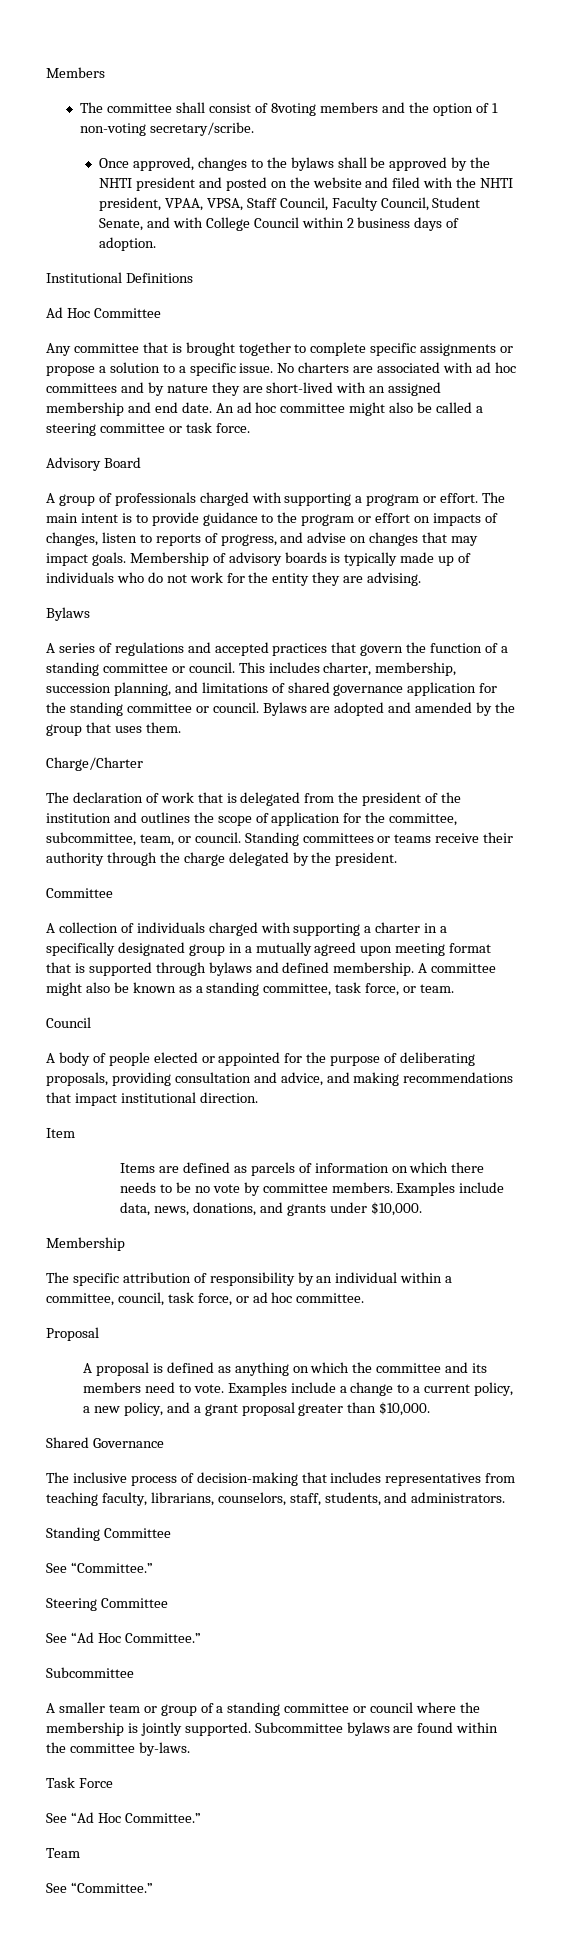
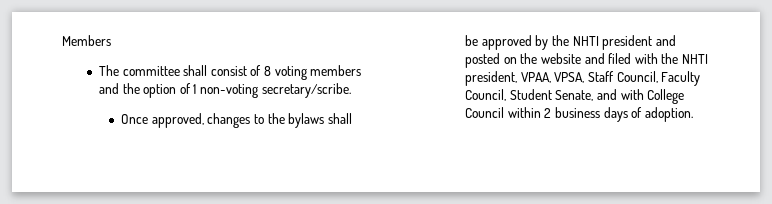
- The committee shall consist of 8voting members and the option of 1 non-voting secretary/scribe.
+ The committee shall consist of 8 voting members and the option of 1 non-voting secretary/scribe.
- Institutional Definitions
- Ad Hoc Committee
- Any committee that is brought together to complete specific assignments or propose a solution to a specific issue. No charters are associated with ad hoc committees and by nature they are short-lived with an assigned membership and end date. An ad hoc committee might also be called a steering committee or task force.
- Advisory Board
- A group of professionals charged with supporting a program or effort. The main intent is to provide guidance to the program or effort on impacts of changes, listen to reports of progress, and advise on changes that may impact goals. Membership of advisory boards is typically made up of individuals who do not work for the entity they are advising.
- Bylaws
- A series of regulations and accepted practices that govern the function of a standing committee or council. This includes charter, membership, succession planning, and limitations of shared governance application for the standing committee or council. Bylaws are adopted and amended by the group that uses them.
- Charge/Charter
- The declaration of work that is delegated from the president of the institution and outlines the scope of application for the committee, subcommittee, team, or council. Standing committees or teams receive their authority through the charge delegated by the president.
- Committee
- A collection of individuals charged with supporting a charter in a specifically designated group in a mutually agreed upon meeting format that is supported through bylaws and defined membership. A committee might also be known as a standing committee, task force, or team.
- Council
- A body of people elected or appointed for the purpose of deliberating proposals, providing consultation and advice, and making recommendations that impact institutional direction.
- Item
- Items are defined as parcels of information on which there needs to be no vote by committee members. Examples include data, news, donations, and grants under $10,000.
- Membership
- The specific attribution of responsibility by an individual within a committee, council, task force, or ad hoc committee.
- Proposal
- A proposal is defined as anything on which the committee and its members need to vote. Examples include a change to a current policy, a new policy, and a grant proposal greater than $10,000.
- Shared Governance
- The inclusive process of decision-making that includes representatives from teaching faculty, librarians, counselors, staff, students, and administrators.
- Standing Committee
- See “Committee.”
- Steering Committee
- See “Ad Hoc Committee.”
- Subcommittee
- A smaller team or group of a standing committee or council where the membership is jointly supported. Subcommittee bylaws are found within the committee by-laws.
- Task Force
- See “Ad Hoc Committee.”
- Team
- See “Committee.”

